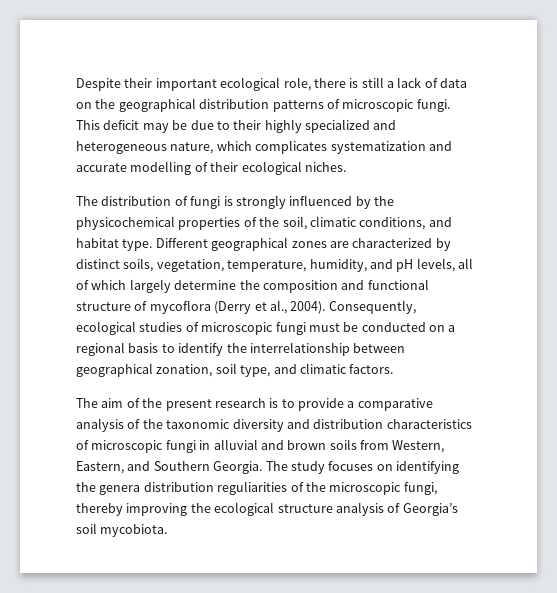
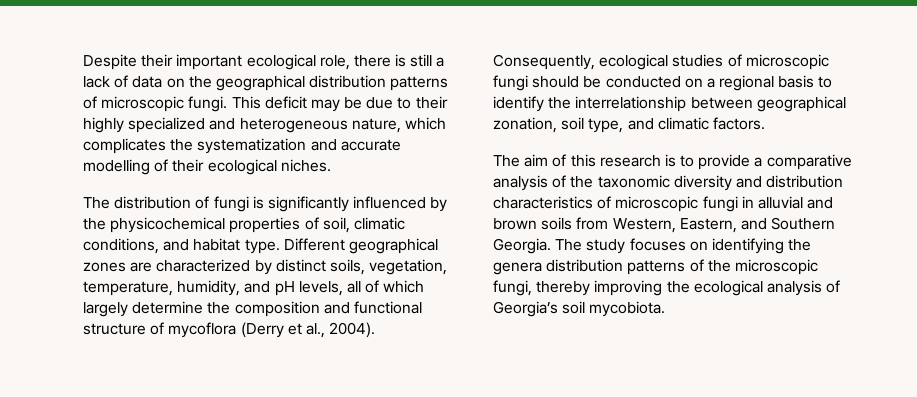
- This deficit may be due to their highly specialized and heterogeneous nature, which complicates systematization and accurate modelling of their ecological niches.
+ This deficit may be due to their highly specialized and heterogeneous nature, which complicates the systematization and accurate modelling of their ecological niches.
- The distribution of fungi is strongly influenced by the physicochemical properties of the soil, climatic conditions, and habitat type.
+ The distribution of fungi is significantly influenced by the physicochemical properties of soil, climatic conditions, and habitat type.
- Consequently, ecological studies of microscopic fungi must be conducted on a regional basis to identify the interrelationship between geographical zonation, soil type, and climatic factors.
+ Consequently, ecological studies of microscopic fungi should be conducted on a regional basis to identify the interrelationship between geographical zonation, soil type, and climatic factors.
- The aim of the present research is to provide a comparative analysis of the taxonomic diversity and distribution characteristics of microscopic fungi in alluvial and brown soils from Western, Eastern, and Southern Georgia.
+ The aim of this research is to provide a comparative analysis of the taxonomic diversity and distribution characteristics of microscopic fungi in alluvial and brown soils from Western, Eastern, and Southern Georgia.
- The study focuses on identifying the genera distribution reguliarities of the microscopic fungi, thereby improving the ecological structure analysis of Georgia’s soil mycobiota.
+ The study focuses on identifying the genera distribution patterns of the microscopic fungi, thereby improving the ecological analysis of Georgia’s soil mycobiota.

